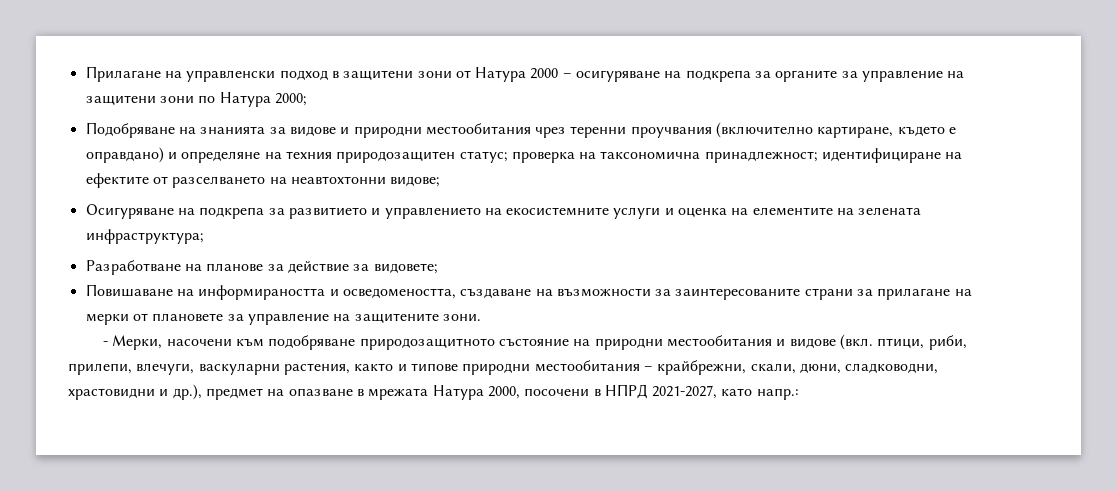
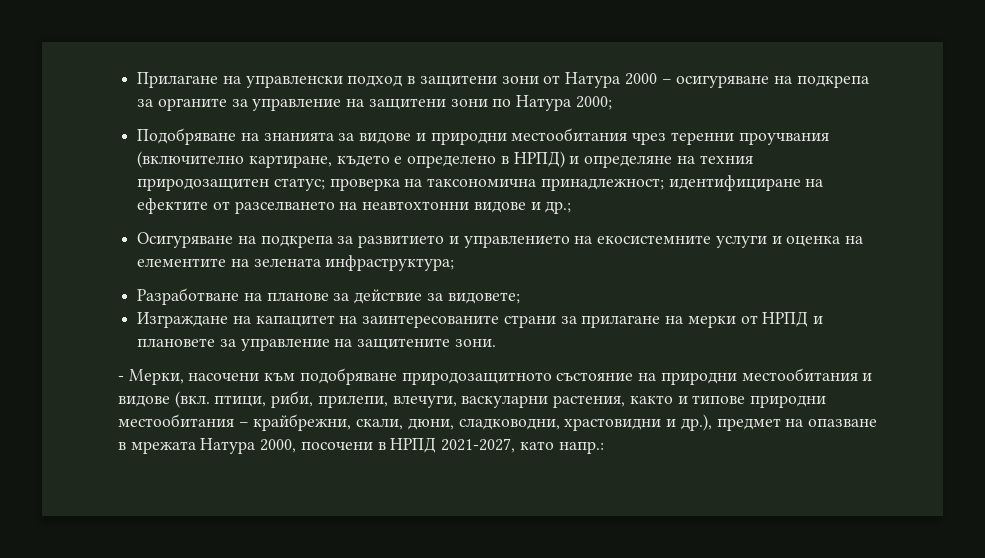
- Подобряване на знанията за видове и природни местообитания чрез теренни проучвания (включително картиране, където е оправдано) и определяне на техния природозащитен статус; проверка на таксономична принадлежност; идентифициране на ефектите от разселването на неавтохтонни видове;
+ Подобряване на знанията за видове и природни местообитания чрез теренни проучвания (включително картиране, където е определено в НРПД) и определяне на техния природозащитен статус; проверка на таксономична принадлежност; идентифициране на ефектите от разселването на неавтохтонни видове и др.;
- Повишаване на информираността и осведомеността, създаване на възможности за заинтересованите страни за прилагане на мерки от плановете за управление на защитените зони.
+ Изграждане на капацитет на заинтересованите страни за прилагане на мерки от НРПД и плановете за управление на защитените зони.
- - Мерки, насочени към подобряване природозащитното състояние на природни местообитания и видове (вкл. птици, риби, прилепи, влечуги, васкуларни растения, както и типове природни местообитания – крайбрежни, скали, дюни, сладководни, храстовидни и др.), предмет на опазване в мрежата Натура 2000, посочени в НПРД 2021-2027, като напр.:
+ - Мерки, насочени към подобряване природозащитното състояние на природни местообитания и видове (вкл. птици, риби, прилепи, влечуги, васкуларни растения, както и типове природни местообитания – крайбрежни, скали, дюни, сладководни, храстовидни и др.), предмет на опазване в мрежата Натура 2000, посочени в НРПД 2021-2027, като напр.:

